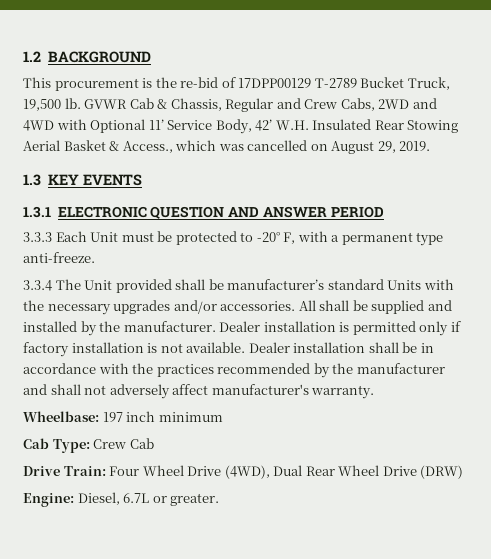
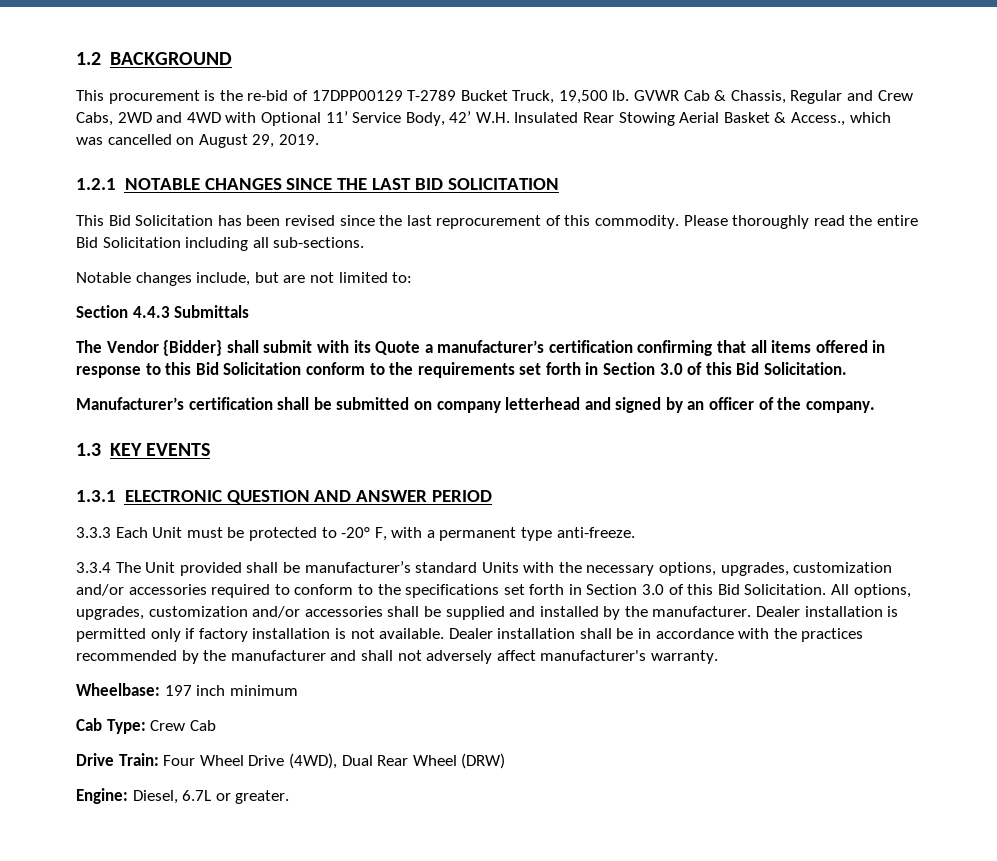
+ 1.2.1 NOTABLE CHANGES SINCE THE LAST BID SOLICITATION
+ This Bid Solicitation has been revised since the last reprocurement of this commodity. Please thoroughly read the entire Bid Solicitation including all sub-sections.
+ Notable changes include, but are not limited to:
+ Section 4.4.3 Submittals
+ The Vendor {Bidder} shall submit with its Quote a manufacturer’s certification confirming that all items offered in response to this Bid Solicitation conform to the requirements set forth in Section 3.0 of this Bid Solicitation.
+ Manufacturer’s certification shall be submitted on company letterhead and signed by an officer of the company.
- 3.3.4 The Unit provided shall be manufacturer’s standard Units with the necessary upgrades and/or accessories. All shall be supplied and installed by the manufacturer.
+ 3.3.4 The Unit provided shall be manufacturer’s standard Units with the necessary options, upgrades, customization and/or accessories required to conform to the specifications set forth in Section 3.0 of this Bid Solicitation. All options, upgrades, customization and/or accessories shall be supplied and installed by the manufacturer.
- Drive Train: Four Wheel Drive (4WD), Dual Rear Wheel Drive (DRW)
+ Drive Train: Four Wheel Drive (4WD), Dual Rear Wheel (DRW)

